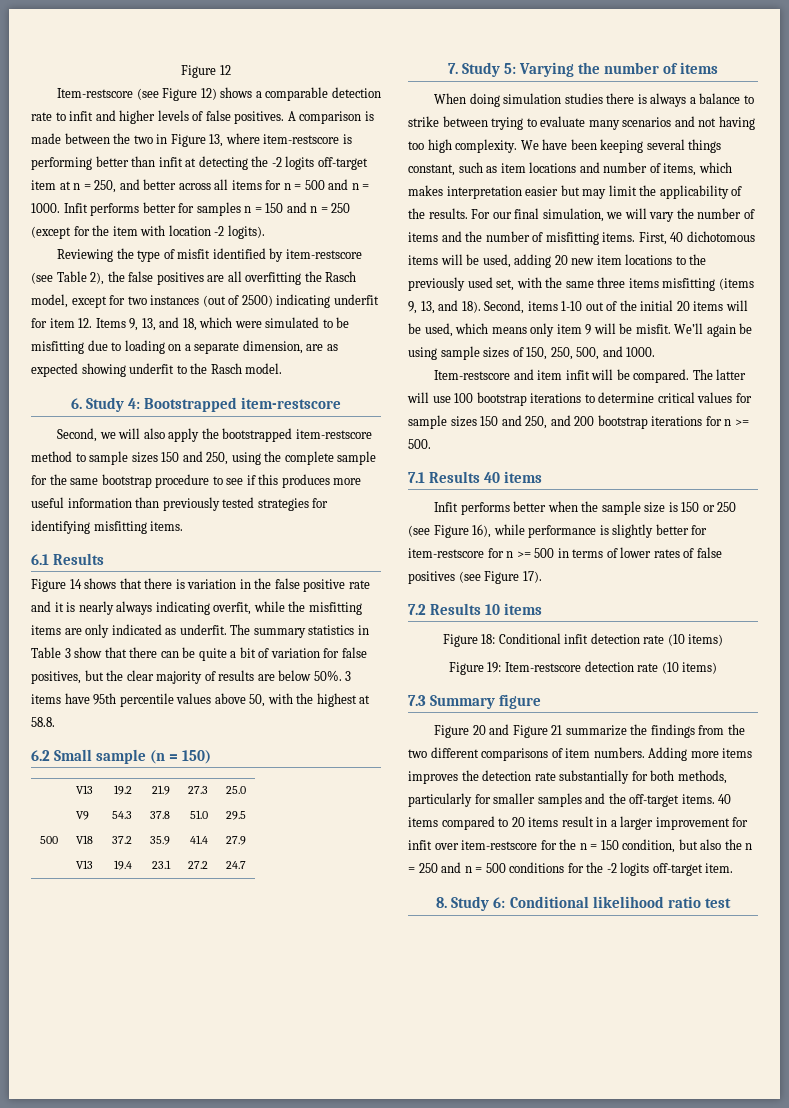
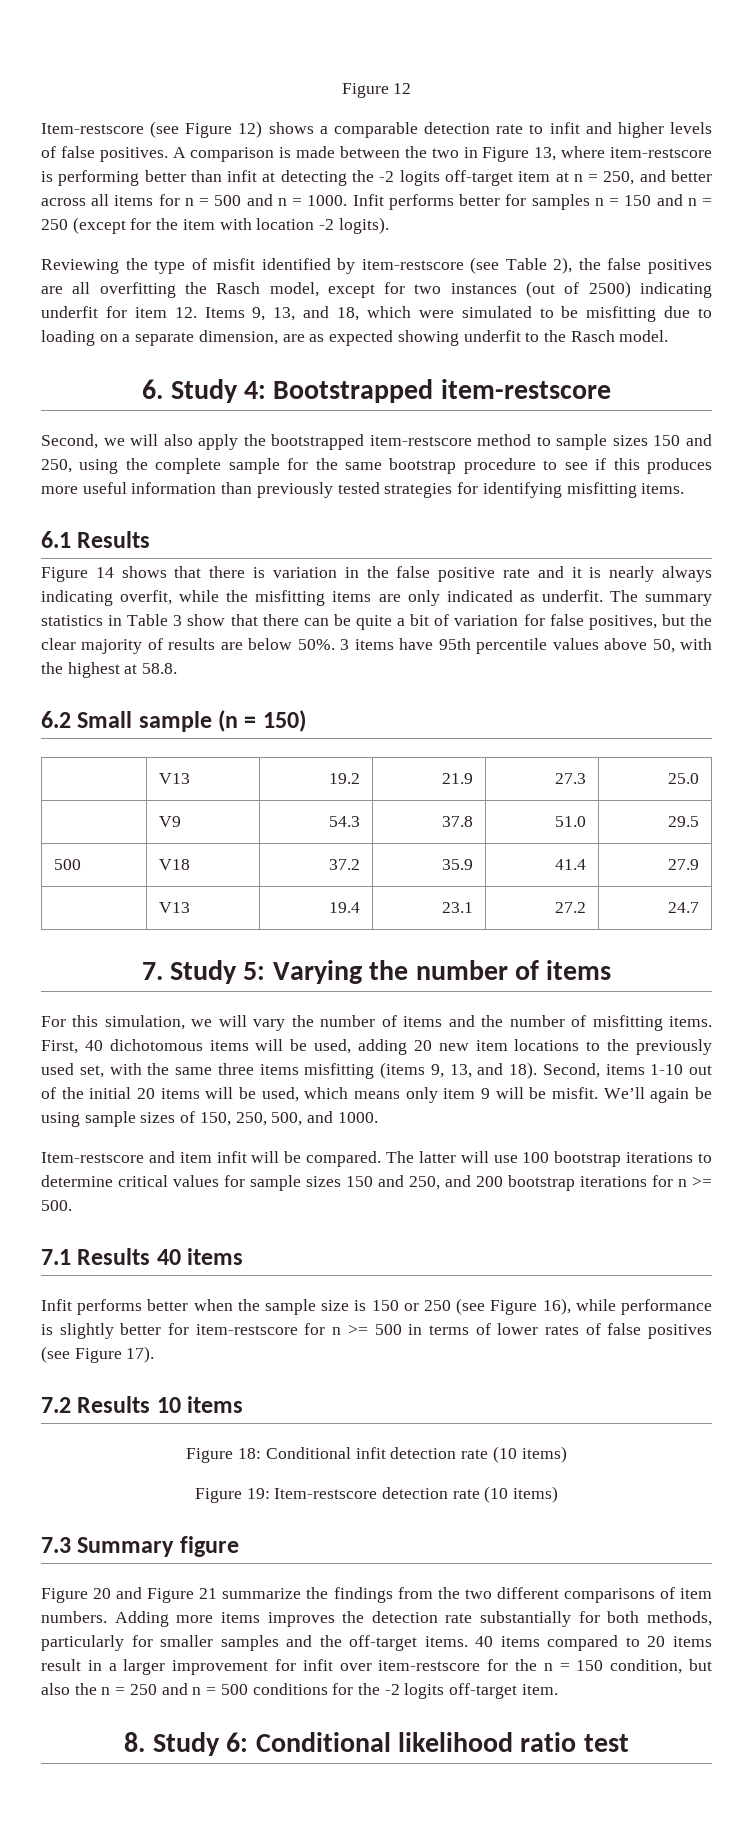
- When doing simulation studies there is always a balance to strike between trying to evaluate many scenarios and not having too high complexity. We have been keeping several things constant, such as item locations and number of items, which makes interpretation easier but may limit the applicability of the results. For our final simulation, we will vary the number of items and the number of misfitting items.
+ For this simulation, we will vary the number of items and the number of misfitting items.

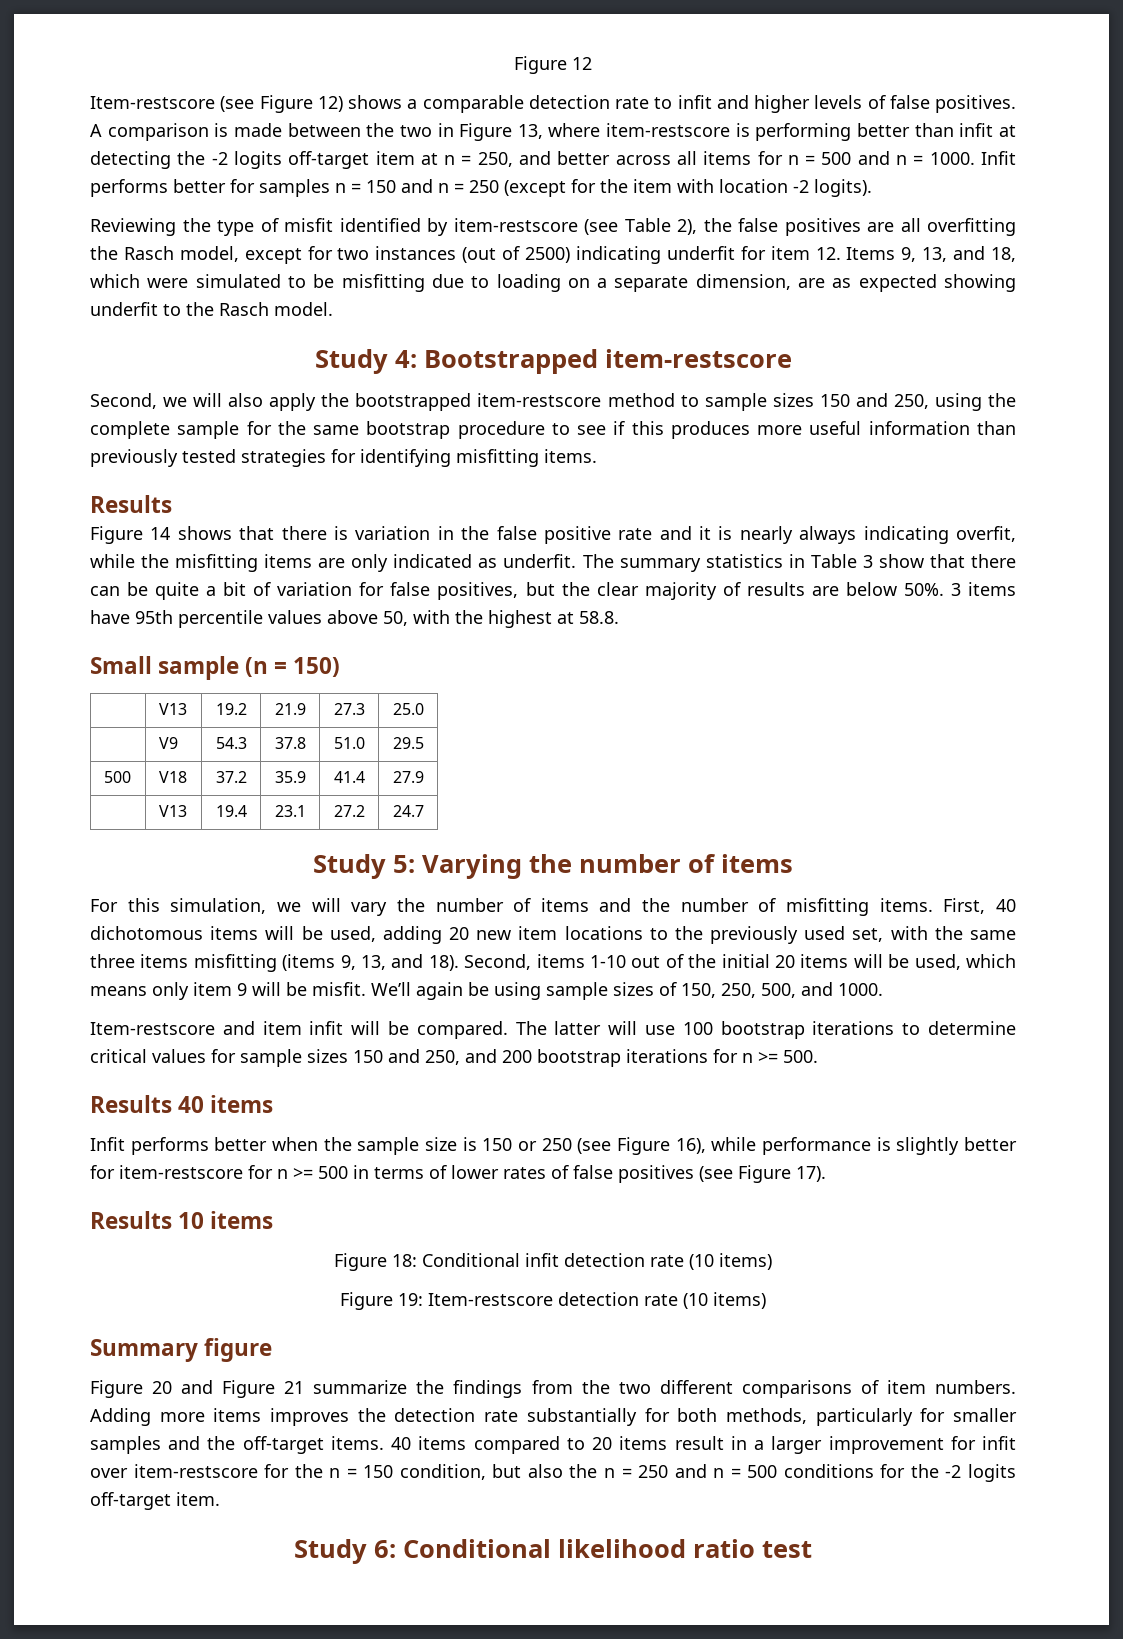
- 6. Study 4: Bootstrapped item-restscore
+ Study 4: Bootstrapped item-restscore
  Second, we will also apply the bootstrapped item-restscore method to sample sizes 150 and 250, using the complete sample for the same bootstrap procedure to see if this produces more useful information than previously tested strategies for identifying misfitting items.
- 6.1 Results
+ Results
- 6.2 Small sample (n = 150)
+ Small sample (n = 150)
- 7. Study 5: Varying the number of items
+ Study 5: Varying the number of items
- 7.1 Results 40 items
+ Results 40 items
- 7.2 Results 10 items
+ Results 10 items
- 7.3 Summary figure
+ Summary figure
- 8. Study 6: Conditional likelihood ratio test
+ Study 6: Conditional likelihood ratio test

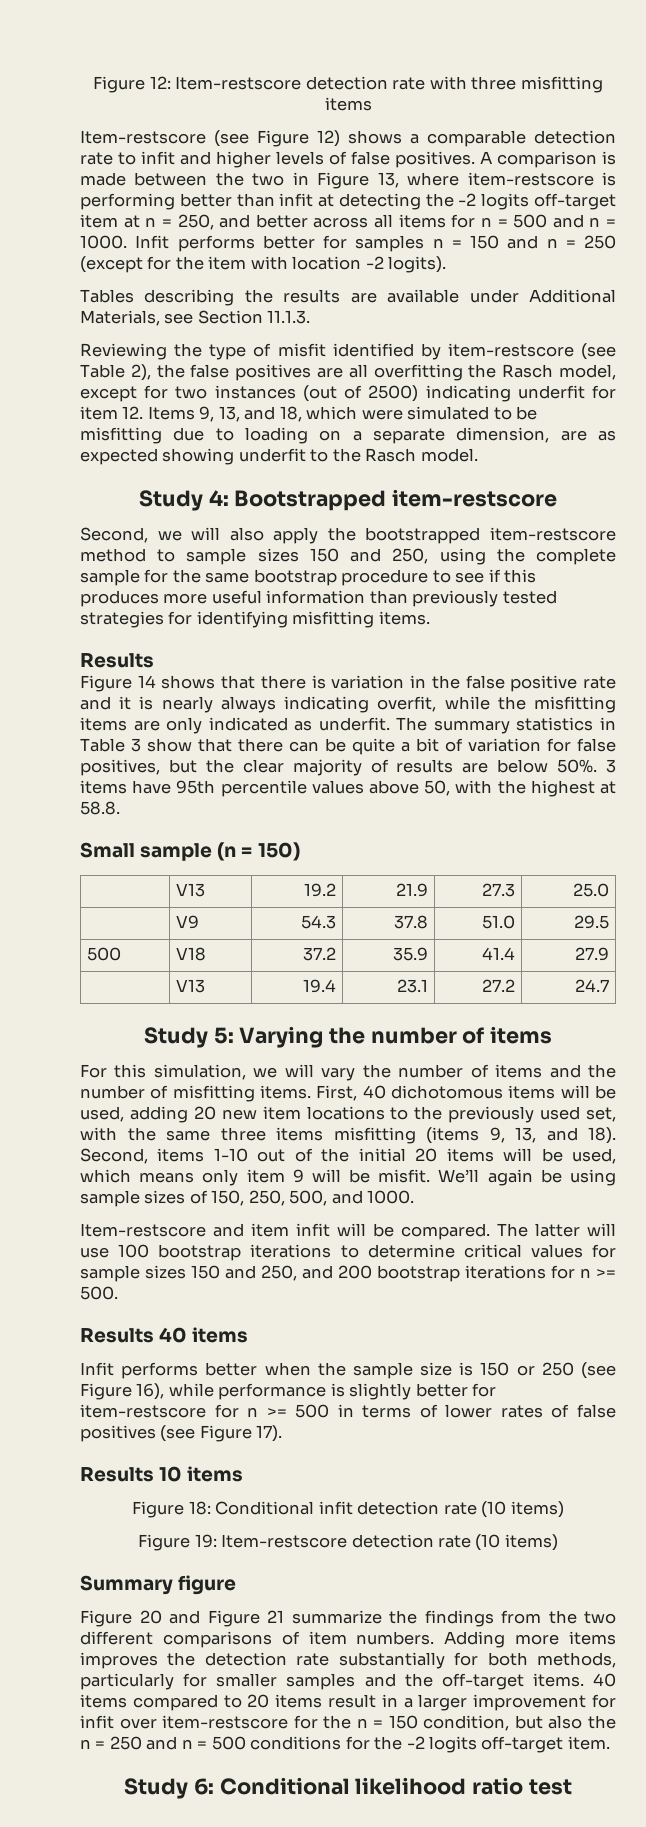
- Figure 12
+ Figure 12: Item-restscore detection rate with three misfitting items
+ Tables describing the results are available under Additional Materials, see Section 11.1.3.

